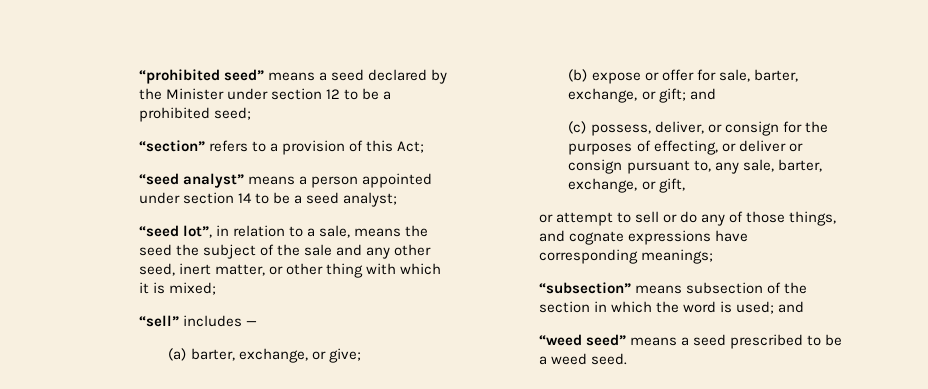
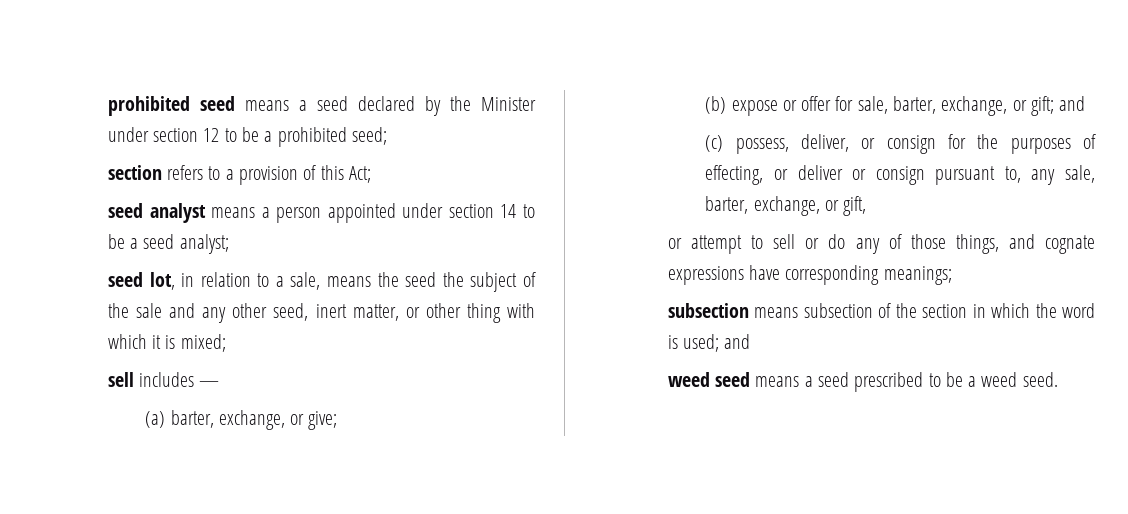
- “prohibited seed” means a seed declared by the Minister under section 12 to be a prohibited seed;
+ prohibited seed means a seed declared by the Minister under section 12 to be a prohibited seed;
- “section” refers to a provision of this Act;
+ section refers to a provision of this Act;
- “seed analyst” means a person appointed under section 14 to be a seed analyst;
+ seed analyst means a person appointed under section 14 to be a seed analyst;
- “seed lot”, in relation to a sale, means the seed the subject of the sale and any other seed, inert matter, or other thing with which it is mixed;
+ seed lot, in relation to a sale, means the seed the subject of the sale and any other seed, inert matter, or other thing with which it is mixed;
- “sell” includes —
+ sell includes —
- “subsection” means subsection of the section in which the word is used; and
+ subsection means subsection of the section in which the word is used; and
- “weed seed” means a seed prescribed to be a weed seed.
+ weed seed means a seed prescribed to be a weed seed.

